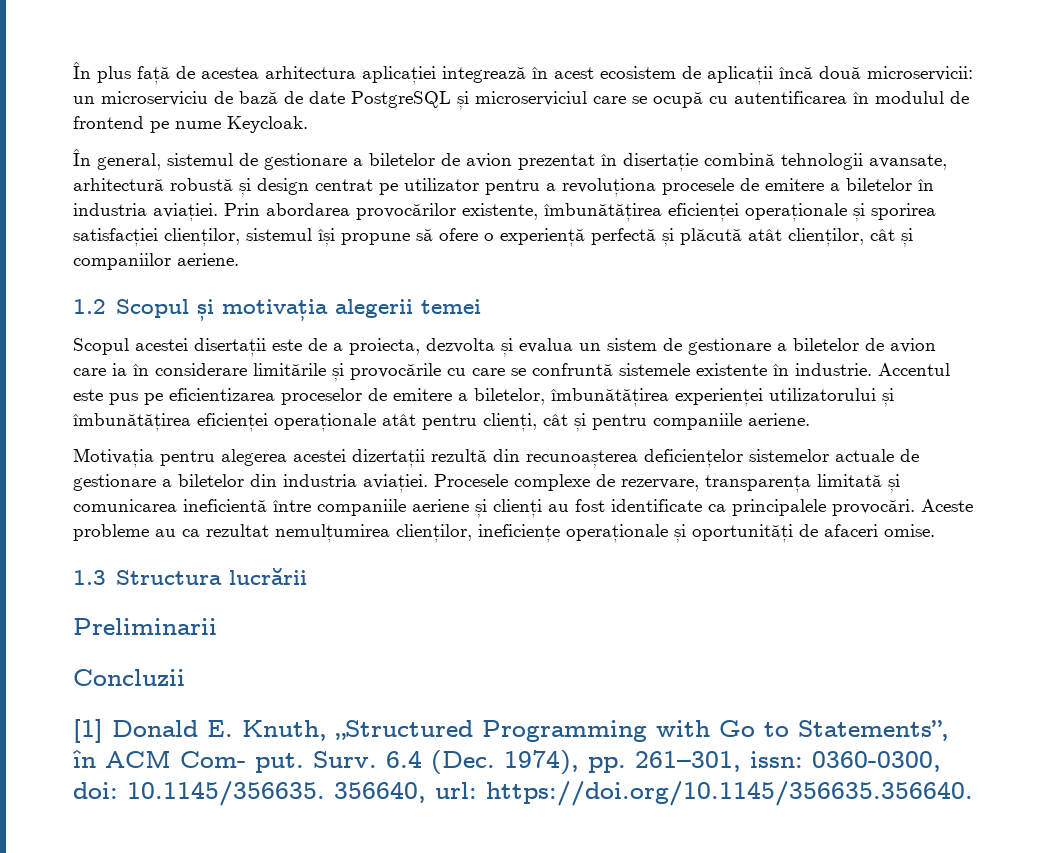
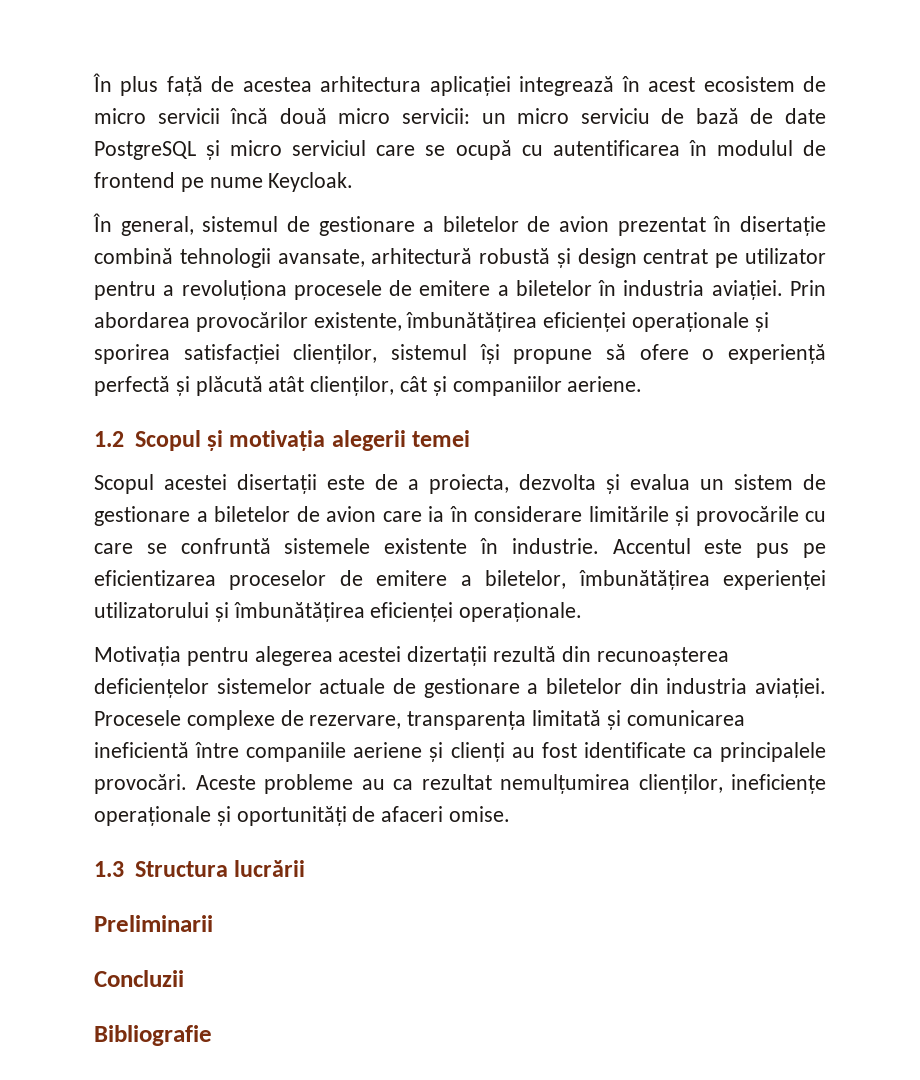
- În plus față de acestea arhitectura aplicației integrează în acest ecosistem de aplicații încă două microservicii: un microserviciu de bază de date PostgreSQL și microserviciul care se ocupă cu autentificarea în modulul de frontend pe nume Keycloak.
+ În plus față de acestea arhitectura aplicației integrează în acest ecosistem de micro servicii încă două micro servicii: un micro serviciu de bază de date PostgreSQL și micro serviciul care se ocupă cu autentificarea în modulul de frontend pe nume Keycloak.
- Accentul este pus pe eficientizarea proceselor de emitere a biletelor, îmbunătățirea experienței utilizatorului și îmbunătățirea eficienței operaționale atât pentru clienți, cât și pentru companiile aeriene.
+ Accentul este pus pe eficientizarea proceselor de emitere a biletelor, îmbunătățirea experienței utilizatorului și îmbunătățirea eficienței operaționale.
- [1] Donald E. Knuth, „Structured Programming with Go to Statements”, în ACM Com- put. Surv. 6.4 (Dec. 1974), pp. 261–301, issn: 0360-0300, doi: 10.1145/356635. 356640, url: https://doi.org/10.1145/356635.356640.
+ Bibliografie

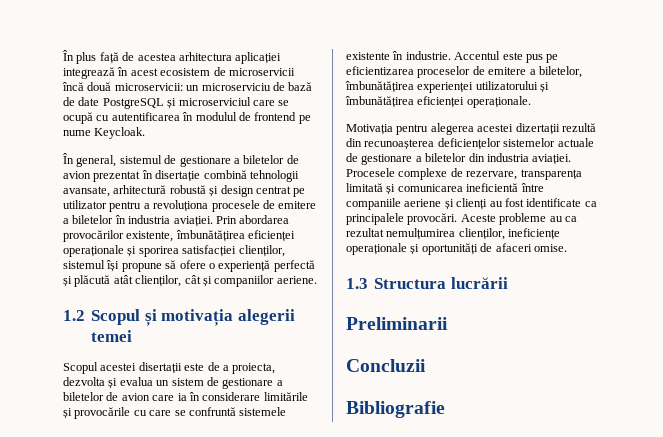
- În plus față de acestea arhitectura aplicației integrează în acest ecosistem de micro servicii încă două micro servicii: un micro serviciu de bază de date PostgreSQL și micro serviciul care se ocupă cu autentificarea în modulul de frontend pe nume Keycloak.
+ În plus față de acestea arhitectura aplicației integrează în acest ecosistem de microservicii încă două microservicii: un microserviciu de bază de date PostgreSQL și microserviciul care se ocupă cu autentificarea în modulul de frontend pe nume Keycloak.

